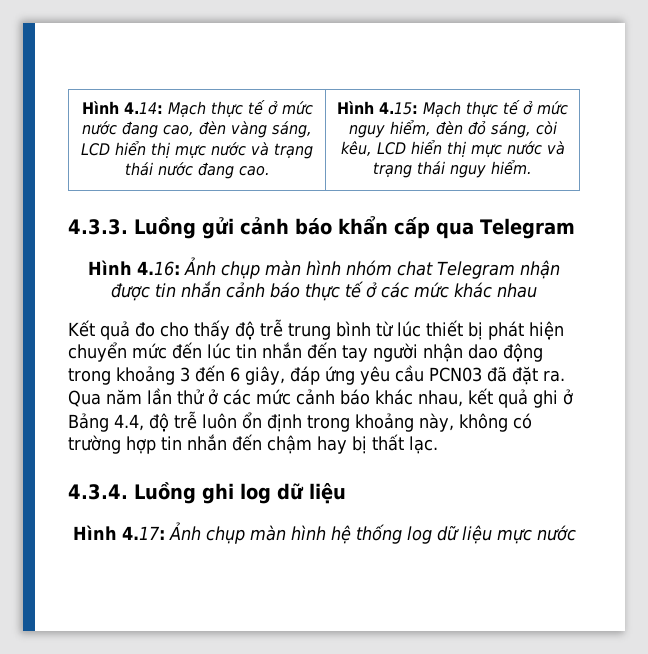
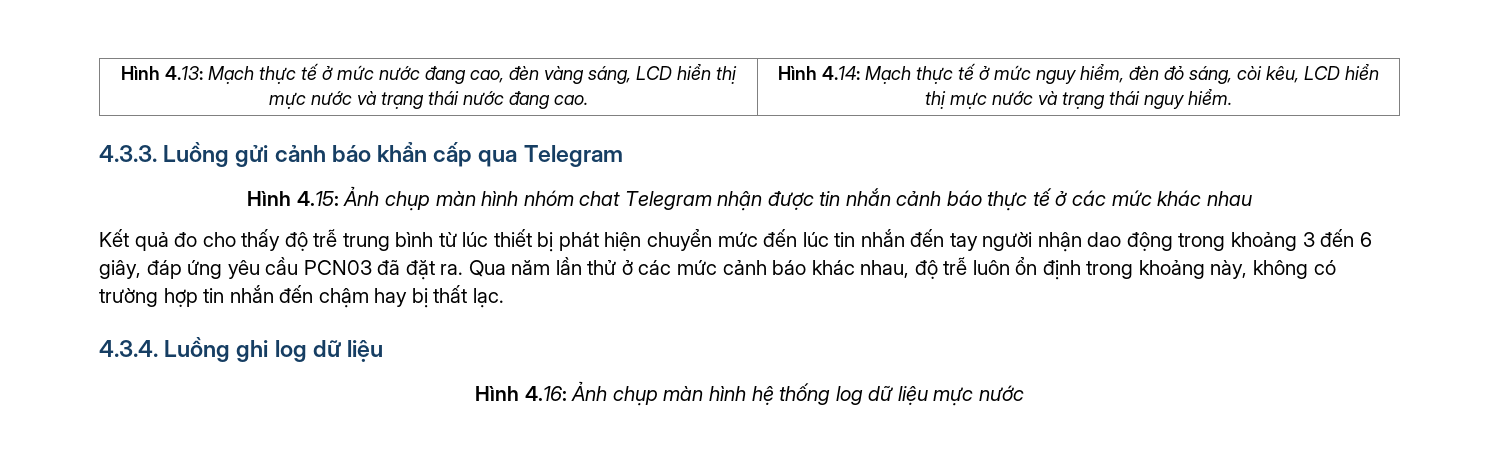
- Hình 4.14: Mạch thực tế ở mức nước đang cao, đèn vàng sáng, LCD hiển thị mực nước và trạng thái nước đang cao.
+ Hình 4.13: Mạch thực tế ở mức nước đang cao, đèn vàng sáng, LCD hiển thị mực nước và trạng thái nước đang cao.
- Hình 4.15: Mạch thực tế ở mức nguy hiểm, đèn đỏ sáng, còi kêu, LCD hiển thị mực nước và trạng thái nguy hiểm.
+ Hình 4.14: Mạch thực tế ở mức nguy hiểm, đèn đỏ sáng, còi kêu, LCD hiển thị mực nước và trạng thái nguy hiểm.
- Hình 4.16: Ảnh chụp màn hình nhóm chat Telegram nhận được tin nhắn cảnh báo thực tế ở các mức khác nhau
+ Hình 4.15: Ảnh chụp màn hình nhóm chat Telegram nhận được tin nhắn cảnh báo thực tế ở các mức khác nhau
- Qua năm lần thử ở các mức cảnh báo khác nhau, kết quả ghi ở Bảng 4.4, độ trễ luôn ổn định trong khoảng này, không có trường hợp tin nhắn đến chậm hay bị thất lạc.
+ Qua năm lần thử ở các mức cảnh báo khác nhau, độ trễ luôn ổn định trong khoảng này, không có trường hợp tin nhắn đến chậm hay bị thất lạc.
- Hình 4.17: Ảnh chụp màn hình hệ thống log dữ liệu mực nước
+ Hình 4.16: Ảnh chụp màn hình hệ thống log dữ liệu mực nước

